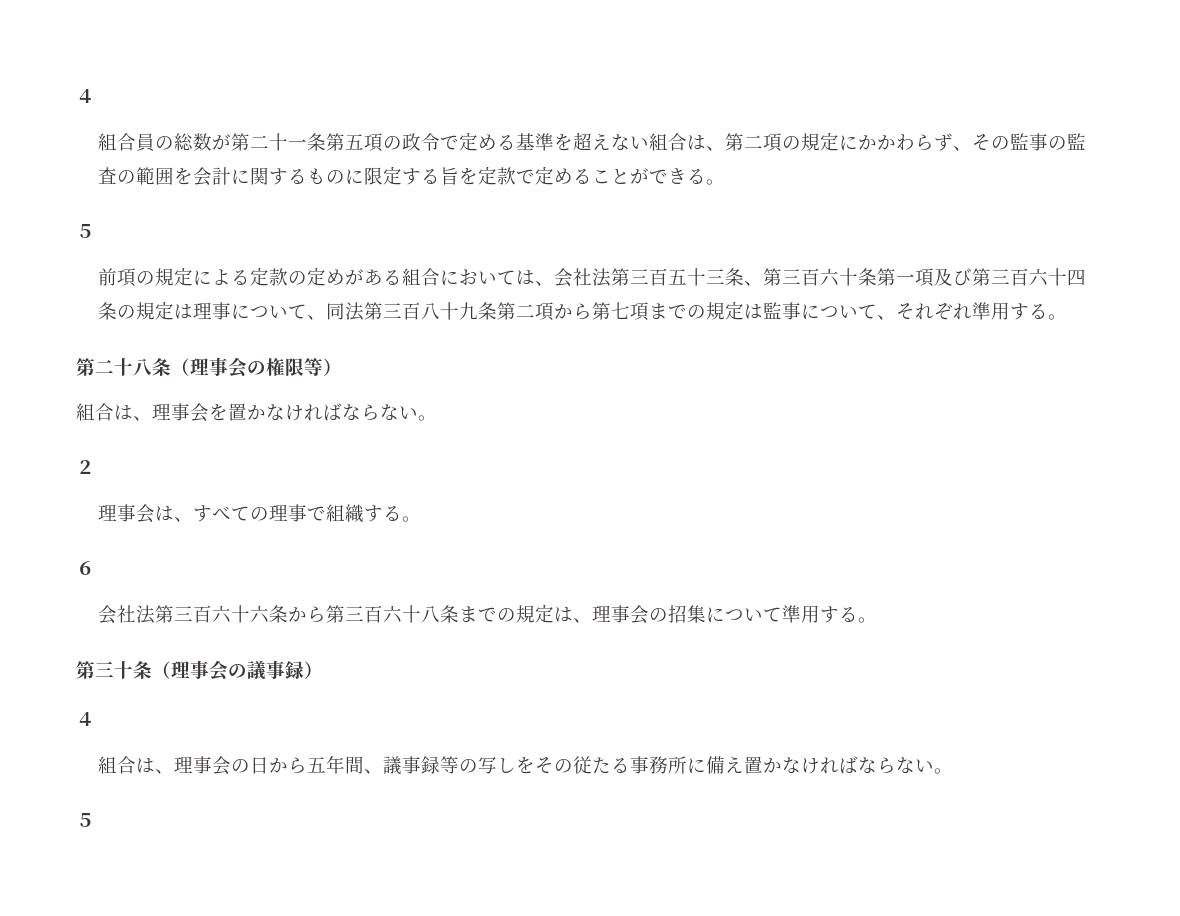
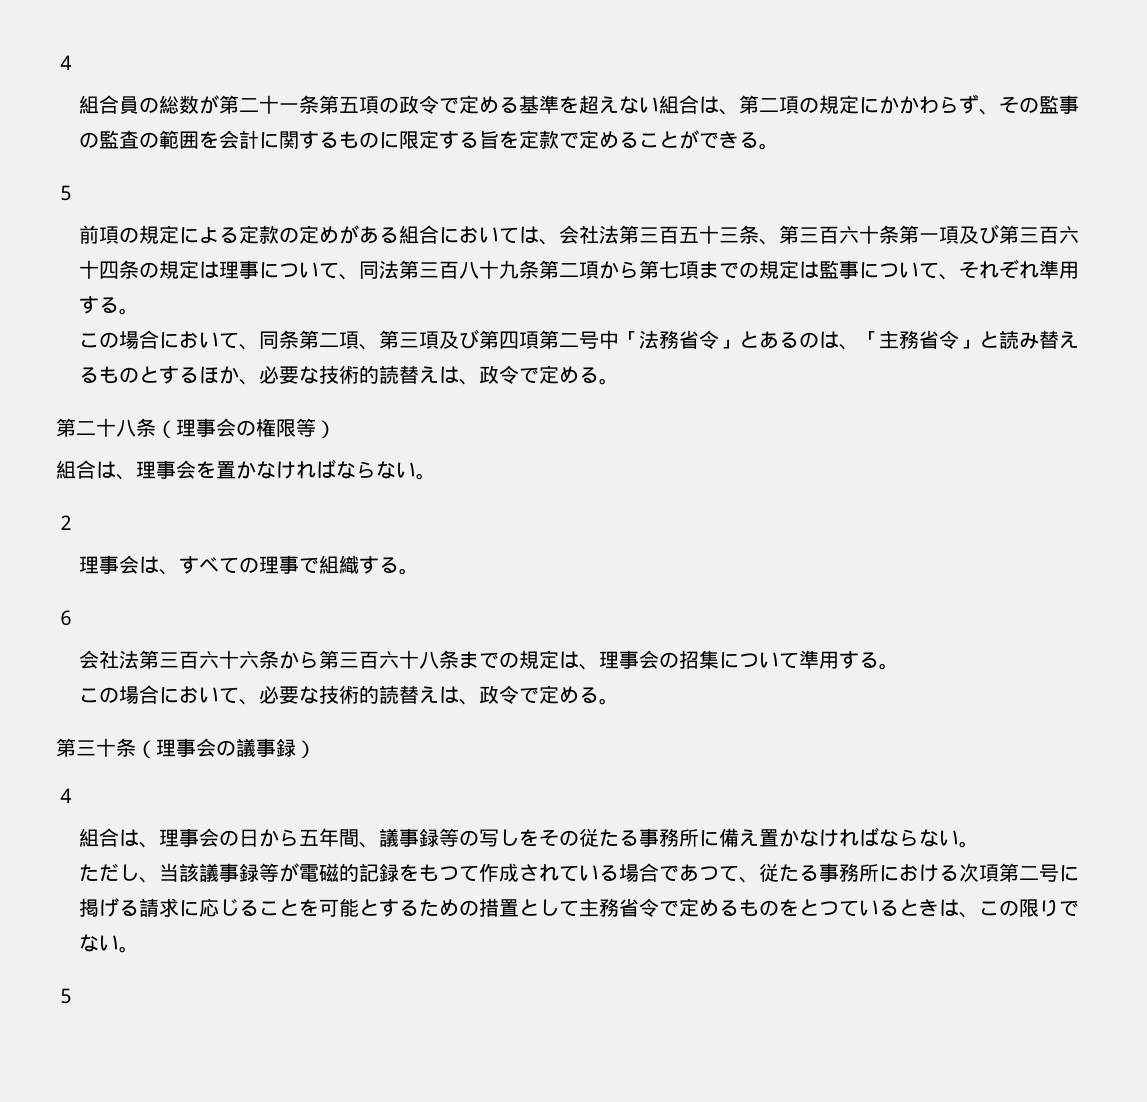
+ この場合において、同条第二項、第三項及び第四項第二号中「法務省令」とあるのは、「主務省令」と読み替えるものとするほか、必要な技術的読替えは、政令で定める。
+ この場合において、必要な技術的読替えは、政令で定める。
+ ただし、当該議事録等が電磁的記録をもつて作成されている場合であつて、従たる事務所における次項第二号に掲げる請求に応じることを可能とするための措置として主務省令で定めるものをとつているときは、この限りでない。

